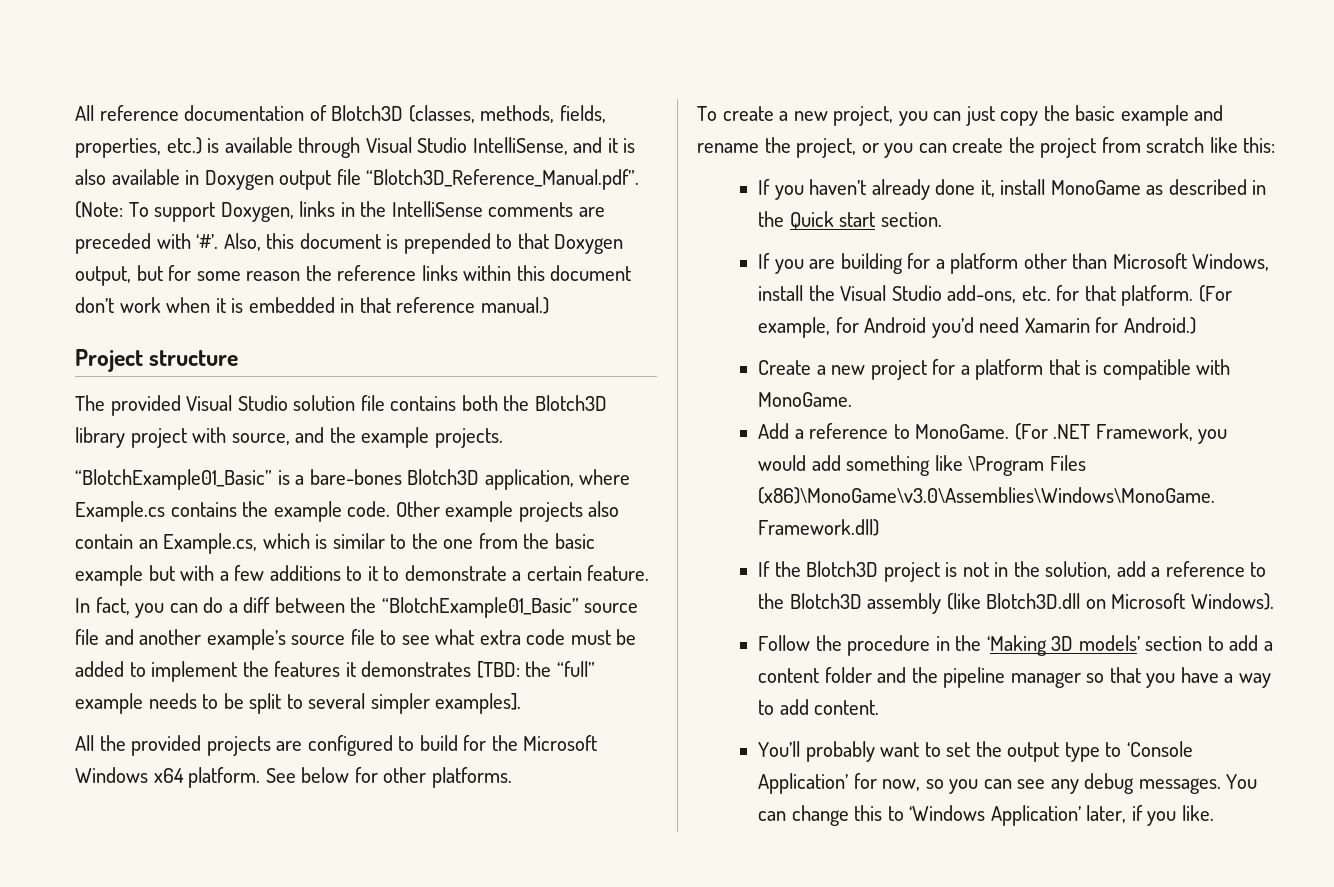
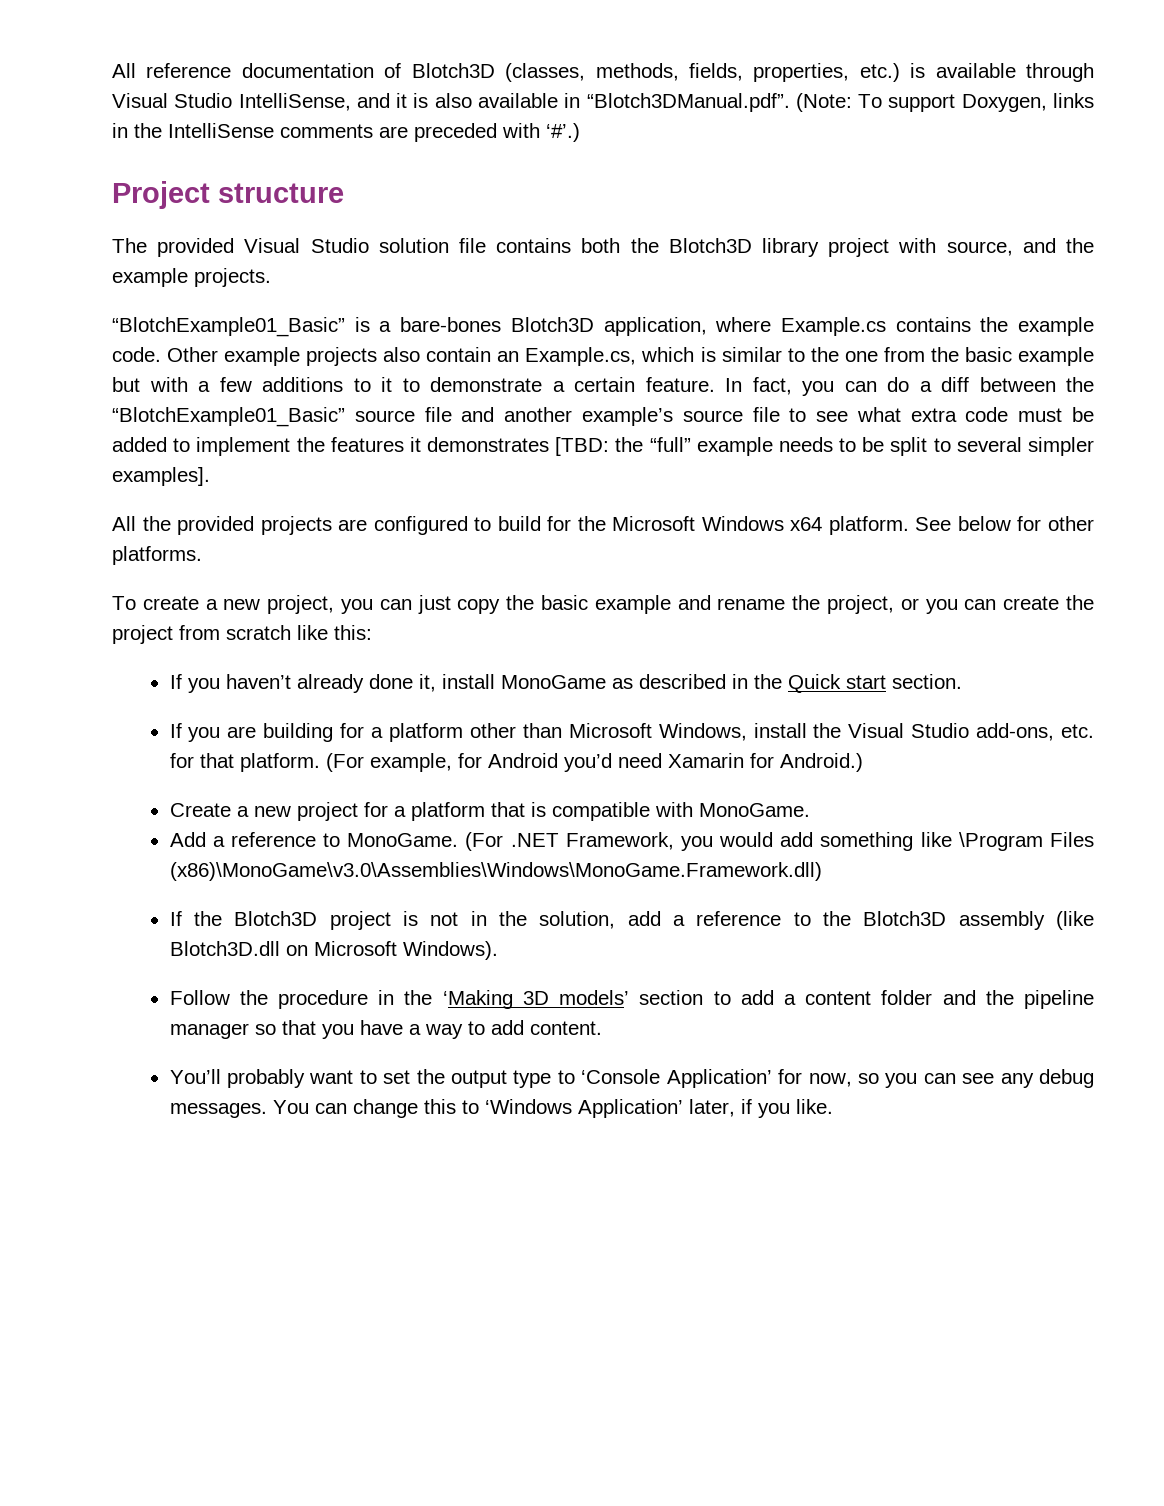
- All reference documentation of Blotch3D (classes, methods, fields, properties, etc.) is available through Visual Studio IntelliSense, and it is also available in Doxygen output file “Blotch3D_Reference_Manual.pdf”. (Note: To support Doxygen, links in the IntelliSense comments are preceded with ‘#’. Also, this document is prepended to that Doxygen output, but for some reason the reference links within this document don’t work when it is embedded in that reference manual.)
+ All reference documentation of Blotch3D (classes, methods, fields, properties, etc.) is available through Visual Studio IntelliSense, and it is also available in “Blotch3DManual.pdf”. (Note: To support Doxygen, links in the IntelliSense comments are preceded with ‘#’.)

